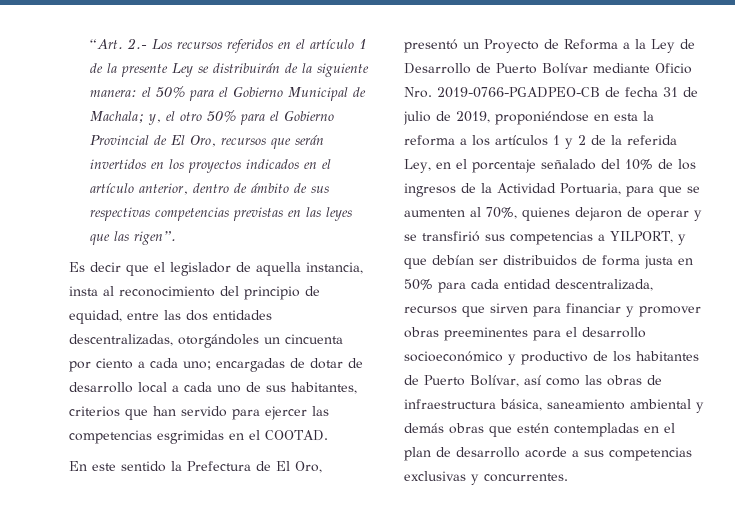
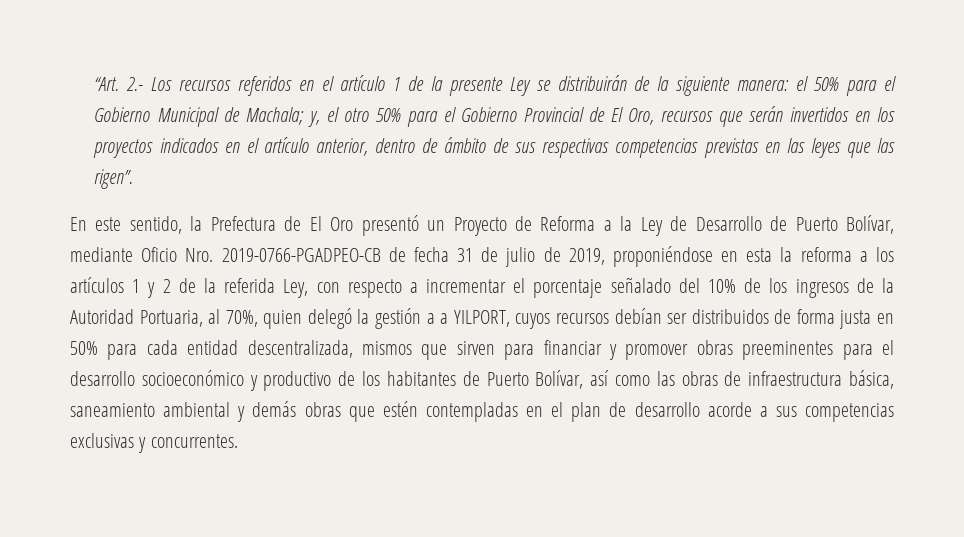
- Es decir que el legislador de aquella instancia, insta al reconocimiento del principio de equidad, entre las dos entidades descentralizadas, otorgándoles un cincuenta por ciento a cada uno; encargadas de dotar de desarrollo local a cada uno de sus habitantes, criterios que han servido para ejercer las competencias esgrimidas en el COOTAD.
- En este sentido la Prefectura de El Oro, presentó un Proyecto de Reforma a la Ley de Desarrollo de Puerto Bolívar mediante Oficio Nro. 2019-0766-PGADPEO-CB de fecha 31 de julio de 2019, proponiéndose en esta la reforma a los artículos 1 y 2 de la referida Ley, en el porcentaje señalado del 10% de los ingresos de la Actividad Portuaria, para que se aumenten al 70%, quienes dejaron de operar y se transfirió sus competencias a YILPORT, y que debían ser distribuidos de forma justa en 50% para cada entidad descentralizada, recursos que sirven para financiar y promover obras preeminentes para el desarrollo socioeconómico y productivo de los habitantes de Puerto Bolívar, así como las obras de infraestructura básica, saneamiento ambiental y demás obras que estén contempladas en el plan de desarrollo acorde a sus competencias exclusivas y concurrentes.
+ En este sentido, la Prefectura de El Oro presentó un Proyecto de Reforma a la Ley de Desarrollo de Puerto Bolívar, mediante Oficio Nro. 2019-0766-PGADPEO-CB de fecha 31 de julio de 2019, proponiéndose en esta la reforma a los artículos 1 y 2 de la referida Ley, con respecto a incrementar el porcentaje señalado del 10% de los ingresos de la Autoridad Portuaria, al 70%, quien delegó la gestión a a YILPORT, cuyos recursos debían ser distribuidos de forma justa en 50% para cada entidad descentralizada, mismos que sirven para financiar y promover obras preeminentes para el desarrollo socioeconómico y productivo de los habitantes de Puerto Bolívar, así como las obras de infraestructura básica, saneamiento ambiental y demás obras que estén contempladas en el plan de desarrollo acorde a sus competencias exclusivas y concurrentes.

